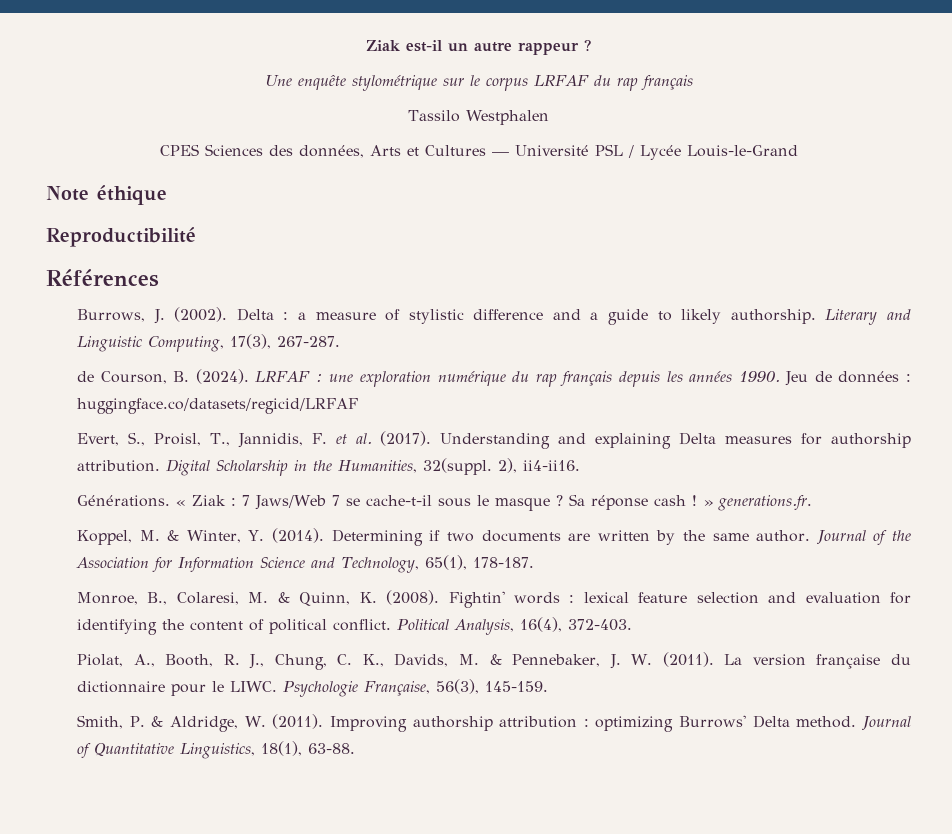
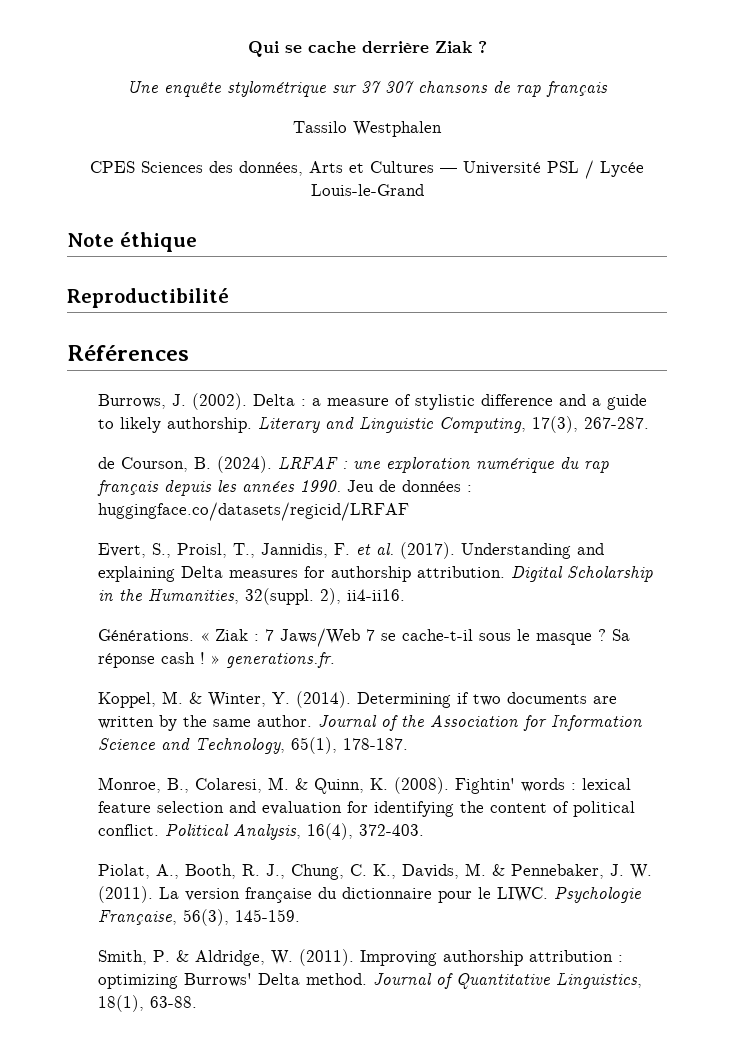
- Ziak est-il un autre rappeur ?
+ Qui se cache derrière Ziak ?
- Une enquête stylométrique sur le corpus LRFAF du rap français
+ Une enquête stylométrique sur 37 307 chansons de rap français

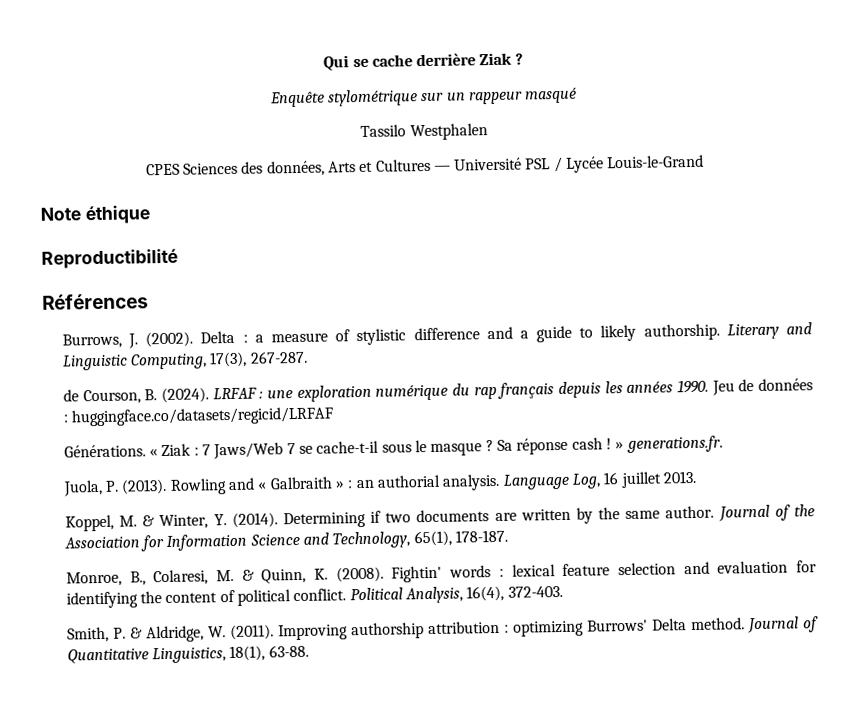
- Une enquête stylométrique sur 37 307 chansons de rap français
+ Enquête stylométrique sur un rappeur masqué
- Evert, S., Proisl, T., Jannidis, F. et al. (2017). Understanding and explaining Delta measures for authorship attribution. Digital Scholarship in the Humanities, 32(suppl. 2), ii4-ii16.
+ Juola, P. (2013). Rowling and « Galbraith » : an authorial analysis. Language Log, 16 juillet 2013.
- Piolat, A., Booth, R. J., Chung, C. K., Davids, M. & Pennebaker, J. W. (2011). La version française du dictionnaire pour le LIWC. Psychologie Française, 56(3), 145-159.

